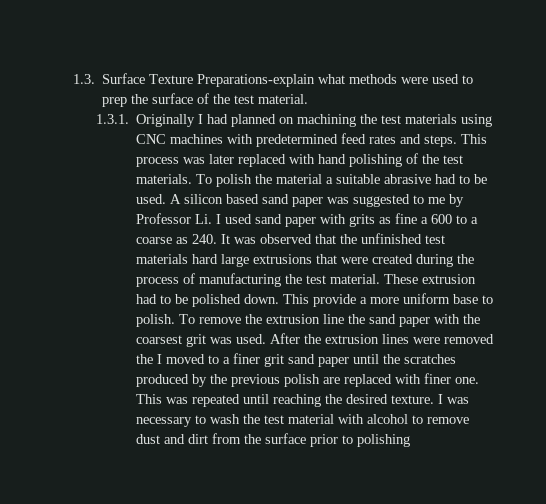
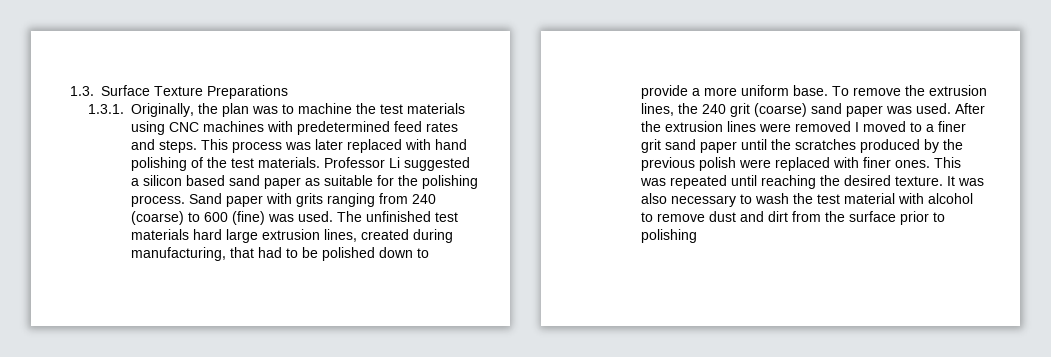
- 1.3. Surface Texture Preparations-explain what methods were used to prep the surface of the test material.
- 1.3.1. Originally I had planned on machining the test materials using CNC machines with predetermined feed rates and steps.
+ 1.3. Surface Texture Preparations
+ 1.3.1. Originally, the plan was to machine the test materials using CNC machines with predetermined feed rates and steps.
- To polish the material a suitable abrasive had to be used. A silicon based sand paper was suggested to me by Professor Li. I used sand paper with grits as fine a 600 to a coarse as 240. It was observed that the unfinished test materials hard large extrusions that were created during the process of manufacturing the test material. These extrusion had to be polished down. This provide a more uniform base to polish.
+ Professor Li suggested a silicon based sand paper as suitable for the polishing process. Sand paper with grits ranging from 240 (coarse) to 600 (fine) was used. The unfinished test materials hard large extrusion lines, created during manufacturing, that had to be polished down to provide a more uniform base.
- To remove the extrusion line the sand paper with the coarsest grit was used.
+ To remove the extrusion lines, the 240 grit (coarse) sand paper was used.
- After the extrusion lines were removed the I moved to a finer grit sand paper until the scratches produced by the previous polish are replaced with finer one.
+ After the extrusion lines were removed I moved to a finer grit sand paper until the scratches produced by the previous polish were replaced with finer ones.
- I was necessary to wash the test material with alcohol to remove dust and dirt from the surface prior to polishing
+ It was also necessary to wash the test material with alcohol to remove dust and dirt from the surface prior to polishing

